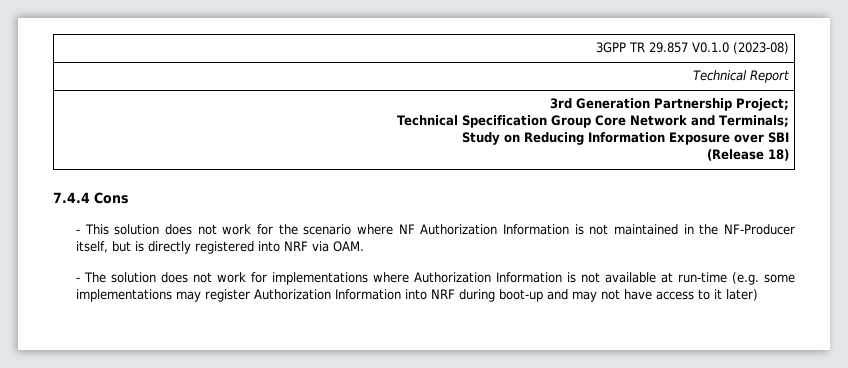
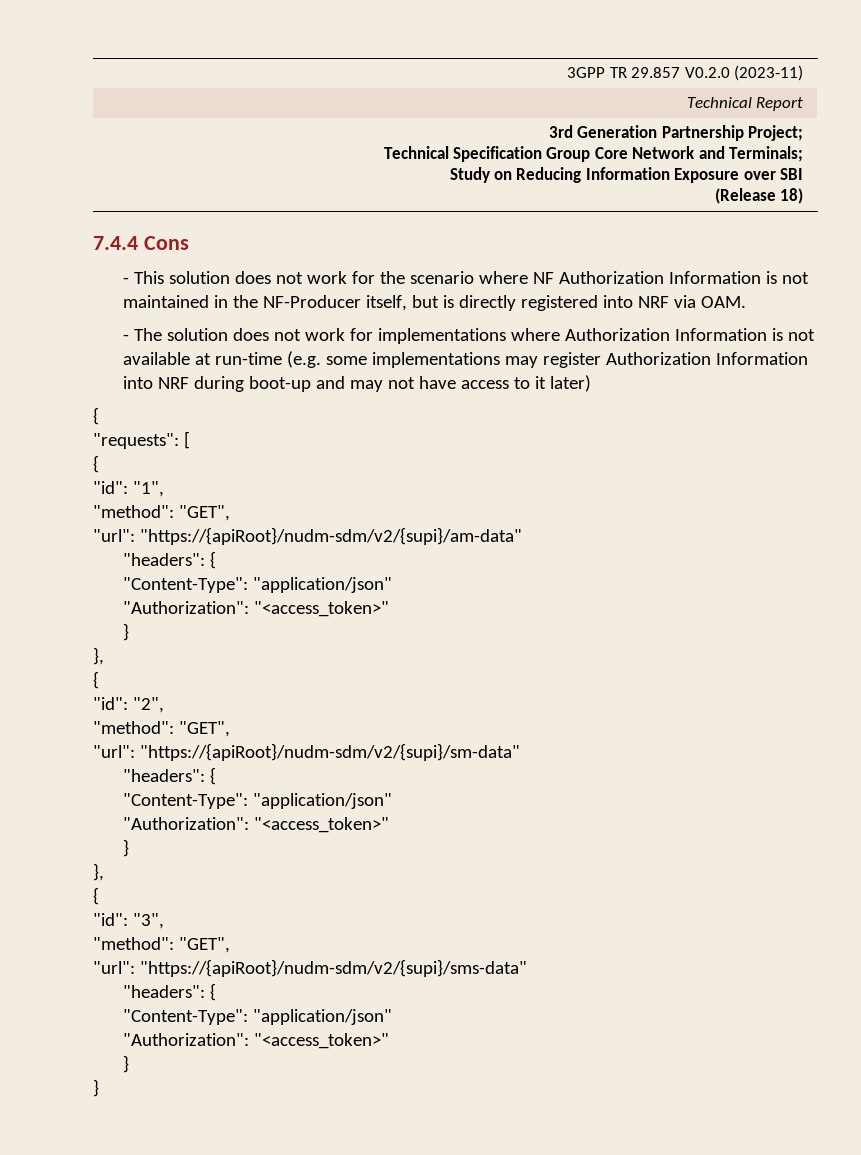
- 3GPP TR 29.857 V0.1.0 (2023-08)
+ 3GPP TR 29.857 V0.2.0 (2023-11)
  - The solution does not work for implementations where Authorization Information is not available at run-time (e.g. some implementations may register Authorization Information into NRF during boot-up and may not have access to it later)
+ {
+ "requests": [
+ {
+ "id": "1",
+ "method": "GET",
+ "url": "https://{apiRoot}/nudm-sdm/v2/{supi}/am-data"
+ "headers": {
+ "Content-Type": "application/json"
+ "Authorization": "<access_token>"
+ }
+ },
+ {
+ "id": "2",
+ "method": "GET",
+ "url": "https://{apiRoot}/nudm-sdm/v2/{supi}/sm-data"
+ "headers": {
+ "Content-Type": "application/json"
+ "Authorization": "<access_token>"
+ }
+ },
+ {
+ "id": "3",
+ "method": "GET",
+ "url": "https://{apiRoot}/nudm-sdm/v2/{supi}/sms-data"
+ "headers": {
+ "Content-Type": "application/json"
+ "Authorization": "<access_token>"
+ }
+ }

